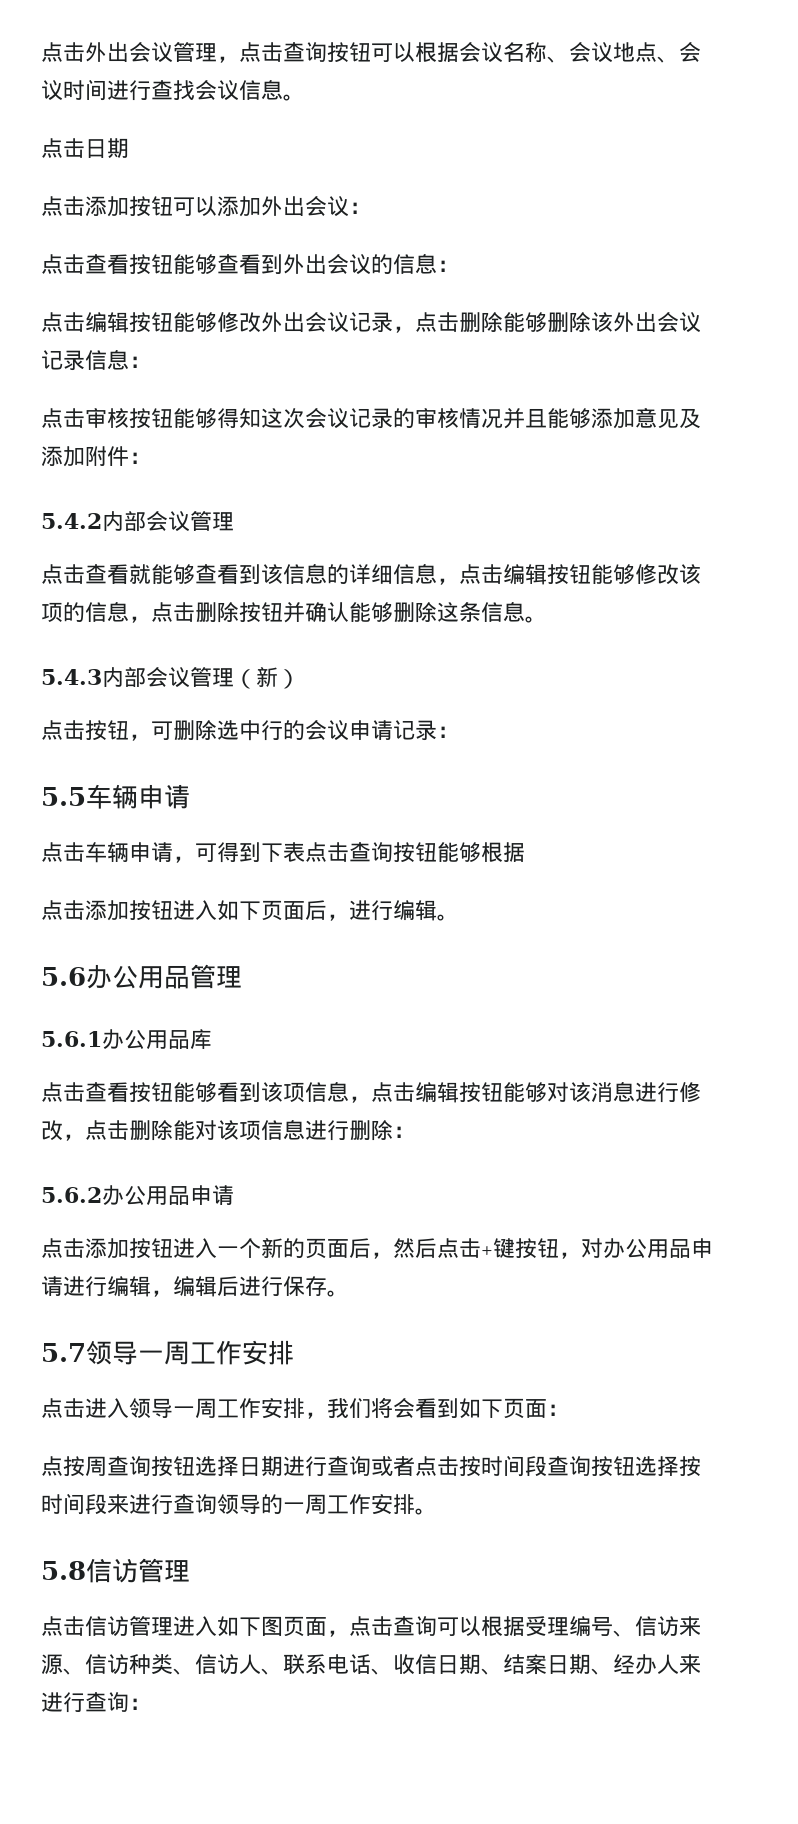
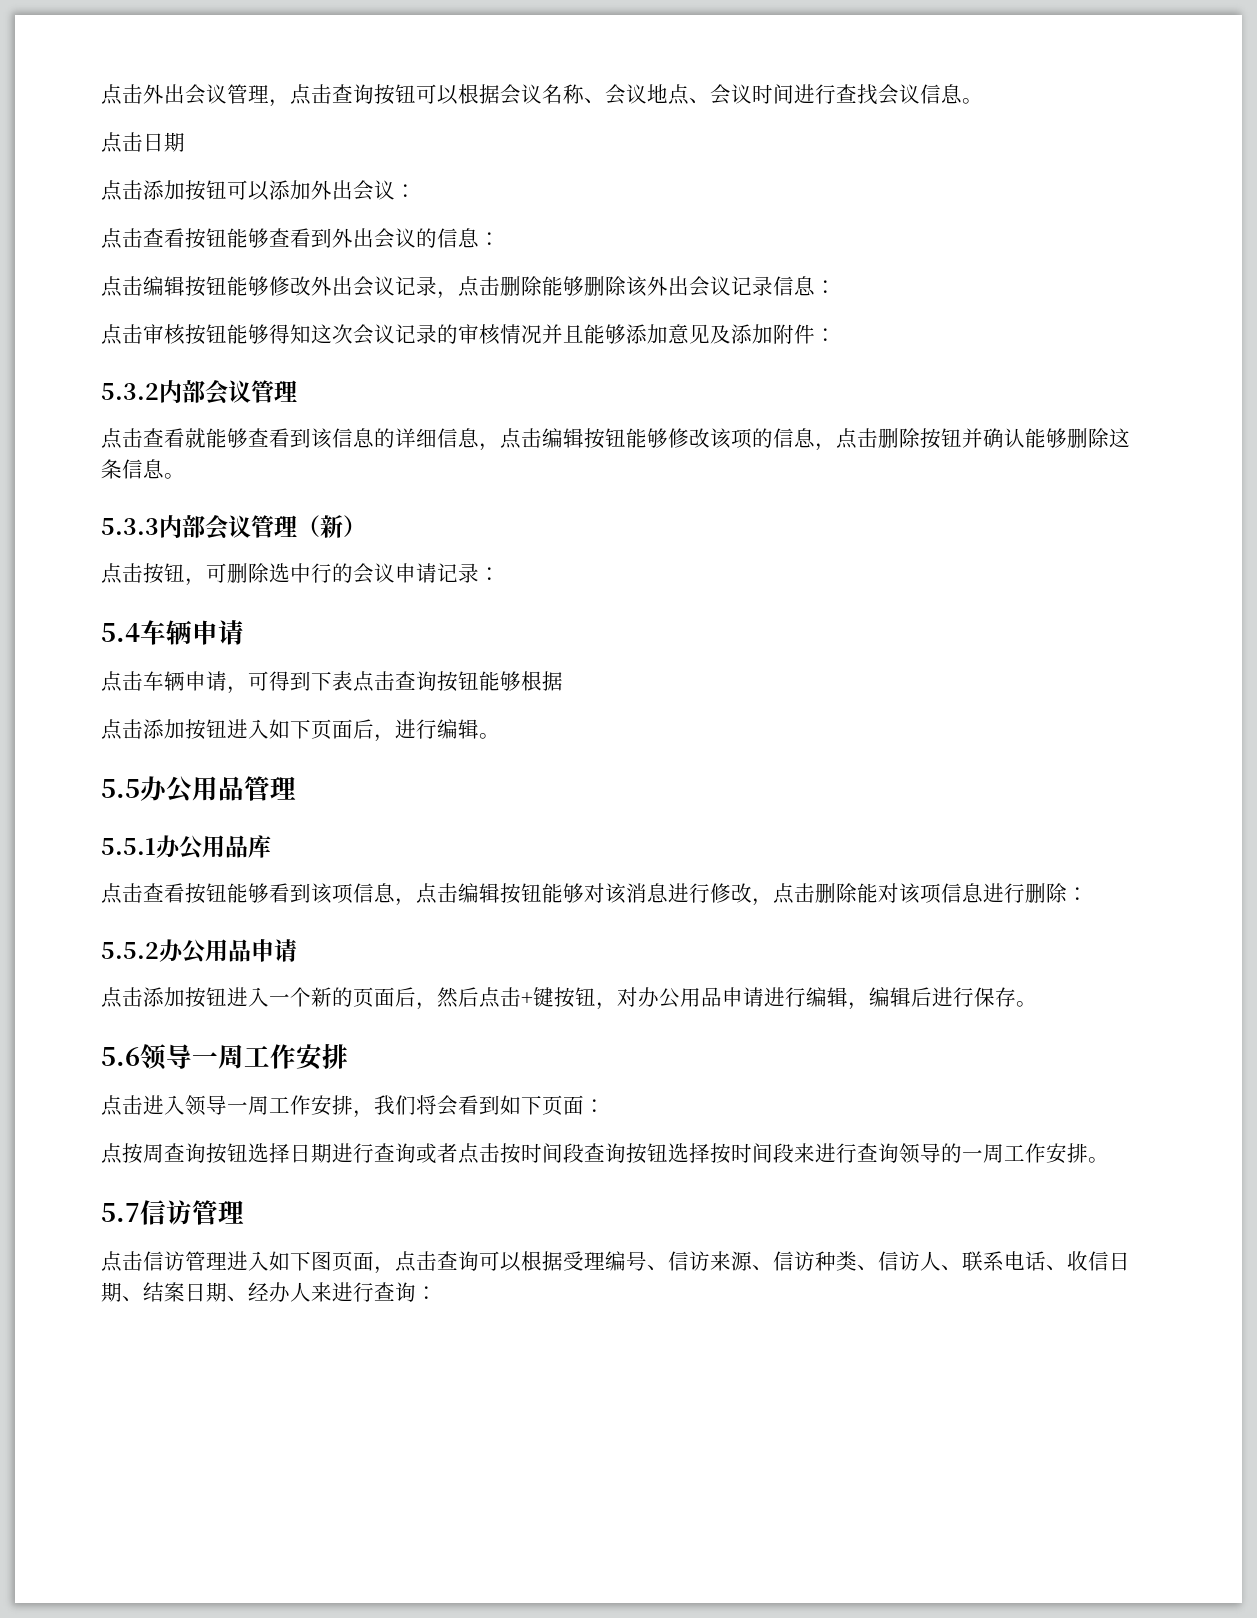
- 5.4.2内部会议管理
+ 5.3.2内部会议管理
- 5.4.3内部会议管理（新）
+ 5.3.3内部会议管理（新）
- 5.5车辆申请
+ 5.4车辆申请
- 5.6办公用品管理
+ 5.5办公用品管理
- 5.6.1办公用品库
+ 5.5.1办公用品库
- 5.6.2办公用品申请
+ 5.5.2办公用品申请
- 5.7领导一周工作安排
+ 5.6领导一周工作安排
- 5.8信访管理
+ 5.7信访管理

